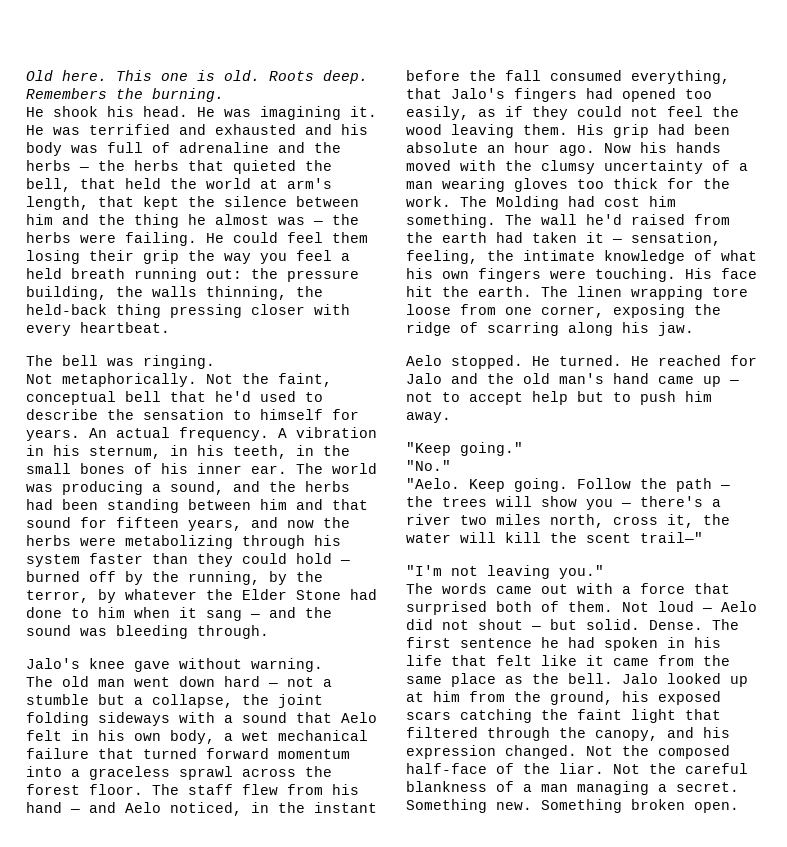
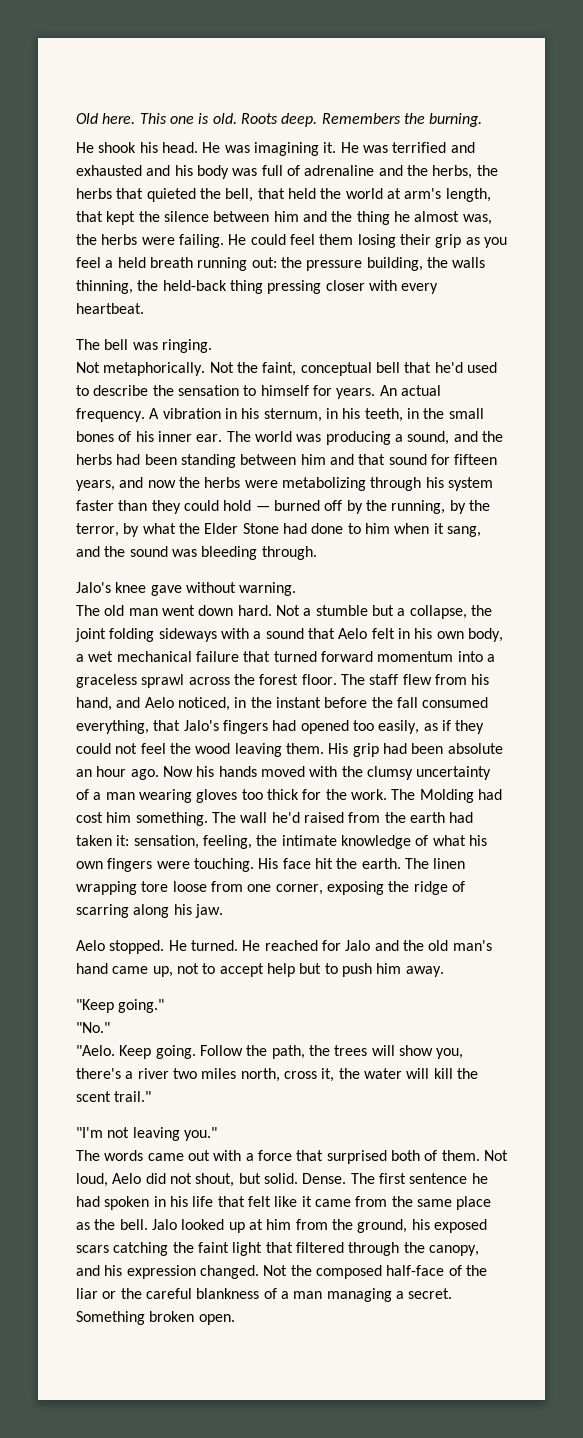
- He was terrified and exhausted and his body was full of adrenaline and the herbs — the herbs that quieted the bell, that held the world at arm's length, that kept the silence between him and the thing he almost was — the herbs were failing.
+ He was terrified and exhausted and his body was full of adrenaline and the herbs, the herbs that quieted the bell, that held the world at arm's length, that kept the silence between him and the thing he almost was, the herbs were failing.
- He could feel them losing their grip the way you feel a held breath running out: the pressure building, the walls thinning, the held-back thing pressing closer with every heartbeat.
+ He could feel them losing their grip as you feel a held breath running out: the pressure building, the walls thinning, the held-back thing pressing closer with every heartbeat.
- The world was producing a sound, and the herbs had been standing between him and that sound for fifteen years, and now the herbs were metabolizing through his system faster than they could hold — burned off by the running, by the terror, by whatever the Elder Stone had done to him when it sang — and the sound was bleeding through.
+ The world was producing a sound, and the herbs had been standing between him and that sound for fifteen years, and now the herbs were metabolizing through his system faster than they could hold — burned off by the running, by the terror, by what the Elder Stone had done to him when it sang, and the sound was bleeding through.
- The old man went down hard — not a stumble but a collapse, the joint folding sideways with a sound that Aelo felt in his own body, a wet mechanical failure that turned forward momentum into a graceless sprawl across the forest floor.
+ The old man went down hard. Not a stumble but a collapse, the joint folding sideways with a sound that Aelo felt in his own body, a wet mechanical failure that turned forward momentum into a graceless sprawl across the forest floor.
- The staff flew from his hand — and Aelo noticed, in the instant before the fall consumed everything, that Jalo's fingers had opened too easily, as if they could not feel the wood leaving them.
+ The staff flew from his hand, and Aelo noticed, in the instant before the fall consumed everything, that Jalo's fingers had opened too easily, as if they could not feel the wood leaving them.
- The wall he'd raised from the earth had taken it — sensation, feeling, the intimate knowledge of what his own fingers were touching.
+ The wall he'd raised from the earth had taken it: sensation, feeling, the intimate knowledge of what his own fingers were touching.
- He reached for Jalo and the old man's hand came up — not to accept help but to push him away.
+ He reached for Jalo and the old man's hand came up, not to accept help but to push him away.
- Follow the path — the trees will show you — there's a river two miles north, cross it, the water will kill the scent trail—"
+ Follow the path, the trees will show you, there's a river two miles north, cross it, the water will kill the scent trail."
- Not loud — Aelo did not shout — but solid.
+ Not loud, Aelo did not shout, but solid.
- Not the composed half-face of the liar. Not the careful blankness of a man managing a secret.
+ Not the composed half-face of the liar or the careful blankness of a man managing a secret.
- Something new. Something broken open.
+ Something broken open.

